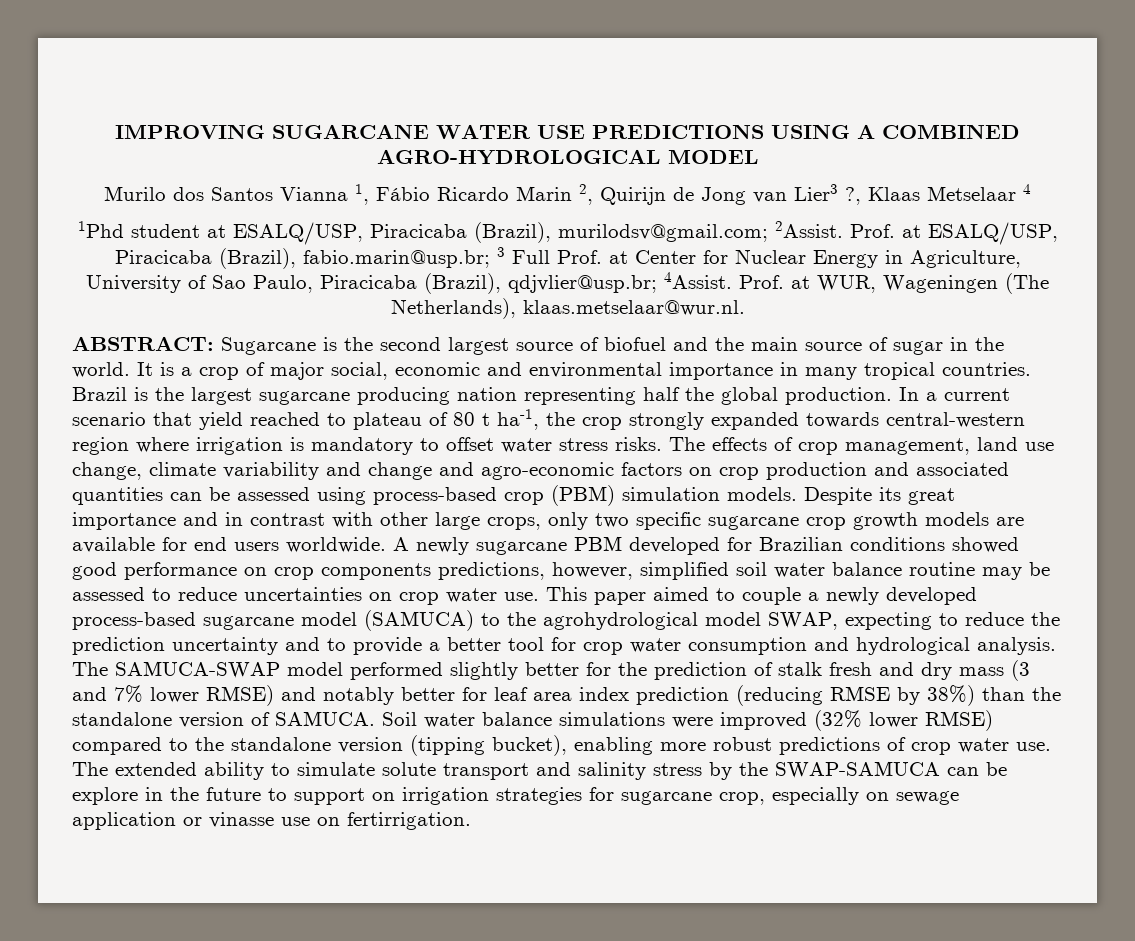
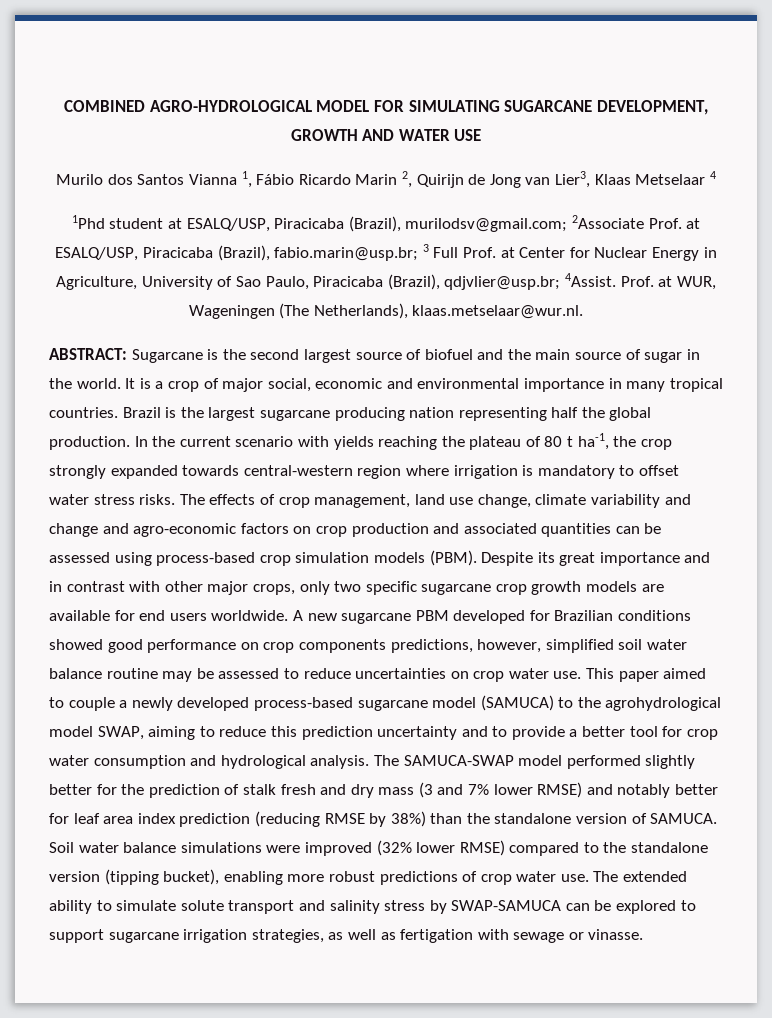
- IMPROVING SUGARCANE WATER USE PREDICTIONS USING A COMBINED AGRO-HYDROLOGICAL MODEL
+ COMBINED AGRO-HYDROLOGICAL MODEL FOR SIMULATING SUGARCANE DEVELOPMENT, GROWTH AND WATER USE
- Murilo dos Santos Vianna 1, Fábio Ricardo Marin 2, Quirijn de Jong van Lier3 ?, Klaas Metselaar 4
+ Murilo dos Santos Vianna 1, Fábio Ricardo Marin 2, Quirijn de Jong van Lier3, Klaas Metselaar 4
- 1Phd student at ESALQ/USP, Piracicaba (Brazil), murilodsv@gmail.com; 2Assist. Prof. at ESALQ/USP, Piracicaba (Brazil), fabio.marin@usp.br; 3 Full Prof. at Center for Nuclear Energy in Agriculture, University of Sao Paulo, Piracicaba (Brazil), qdjvlier@usp.br; 4Assist.
+ 1Phd student at ESALQ/USP, Piracicaba (Brazil), murilodsv@gmail.com; 2Associate Prof. at ESALQ/USP, Piracicaba (Brazil), fabio.marin@usp.br; 3 Full Prof. at Center for Nuclear Energy in Agriculture, University of Sao Paulo, Piracicaba (Brazil), qdjvlier@usp.br; 4Assist.
- In a current scenario that yield reached to plateau of 80 t ha-1, the crop strongly expanded towards central-western region where irrigation is mandatory to offset water stress risks.
+ In the current scenario with yields reaching the plateau of 80 t ha-1, the crop strongly expanded towards central-western region where irrigation is mandatory to offset water stress risks.
- The effects of crop management, land use change, climate variability and change and agro-economic factors on crop production and associated quantities can be assessed using process-based crop (PBM) simulation models.
+ The effects of crop management, land use change, climate variability and change and agro-economic factors on crop production and associated quantities can be assessed using process-based crop simulation models (PBM).
- Despite its great importance and in contrast with other large crops, only two specific sugarcane crop growth models are available for end users worldwide.
+ Despite its great importance and in contrast with other major crops, only two specific sugarcane crop growth models are available for end users worldwide.
- A newly sugarcane PBM developed for Brazilian conditions showed good performance on crop components predictions, however, simplified soil water balance routine may be assessed to reduce uncertainties on crop water use.
+ A new sugarcane PBM developed for Brazilian conditions showed good performance on crop components predictions, however, simplified soil water balance routine may be assessed to reduce uncertainties on crop water use.
- This paper aimed to couple a newly developed process-based sugarcane model (SAMUCA) to the agrohydrological model SWAP, expecting to reduce the prediction uncertainty and to provide a better tool for crop water consumption and hydrological analysis.
+ This paper aimed to couple a newly developed process-based sugarcane model (SAMUCA) to the agrohydrological model SWAP, aiming to reduce this prediction uncertainty and to provide a better tool for crop water consumption and hydrological analysis.
- The extended ability to simulate solute transport and salinity stress by the SWAP-SAMUCA can be explore in the future to support on irrigation strategies for sugarcane crop, especially on sewage application or vinasse use on fertirrigation.
+ The extended ability to simulate solute transport and salinity stress by SWAP-SAMUCA can be explored to support sugarcane irrigation strategies, as well as fertigation with sewage or vinasse.

